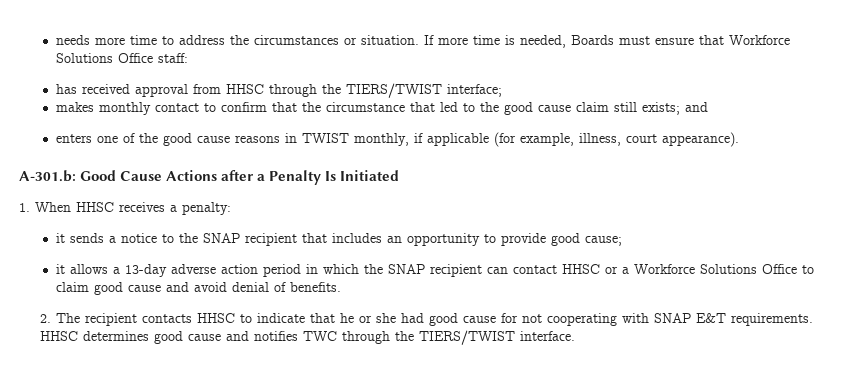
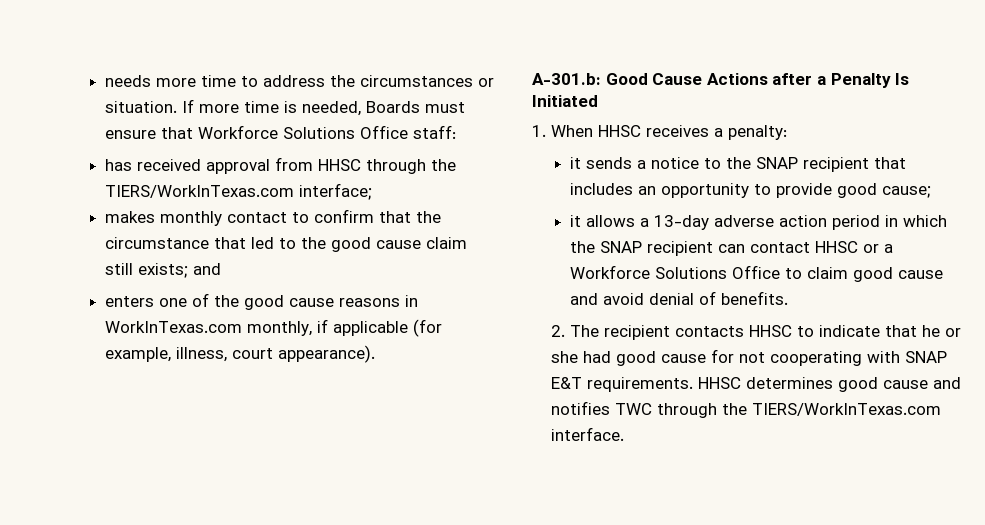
- has received approval from HHSC through the TIERS/TWIST interface;
+ has received approval from HHSC through the TIERS/WorkInTexas.com interface;
- enters one of the good cause reasons in TWIST monthly, if applicable (for example, illness, court appearance).
+ enters one of the good cause reasons in WorkInTexas.com monthly, if applicable (for example, illness, court appearance).
- HHSC determines good cause and notifies TWC through the TIERS/TWIST interface.
+ HHSC determines good cause and notifies TWC through the TIERS/WorkInTexas.com interface.

